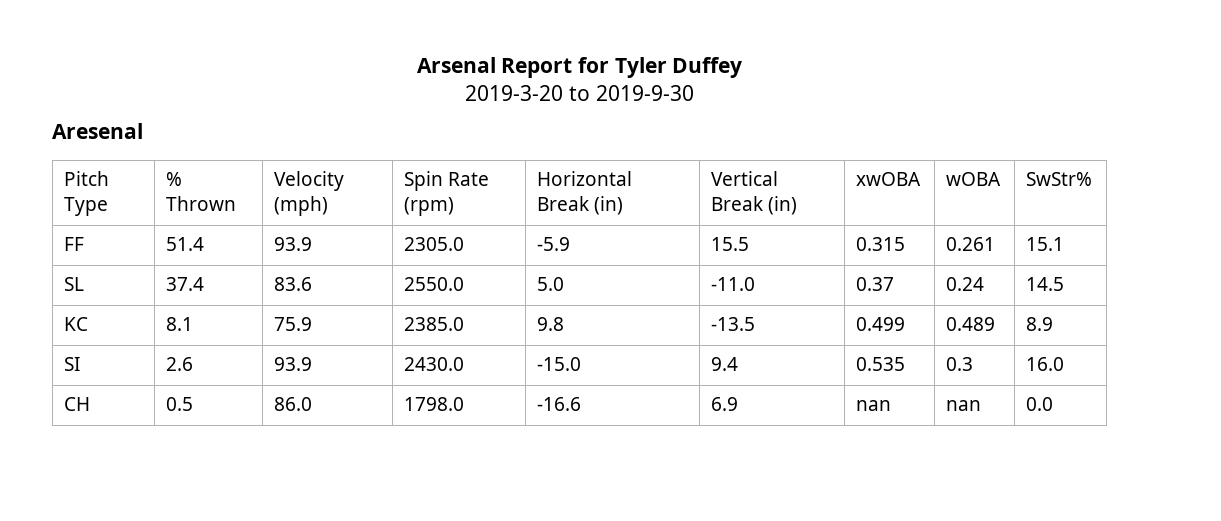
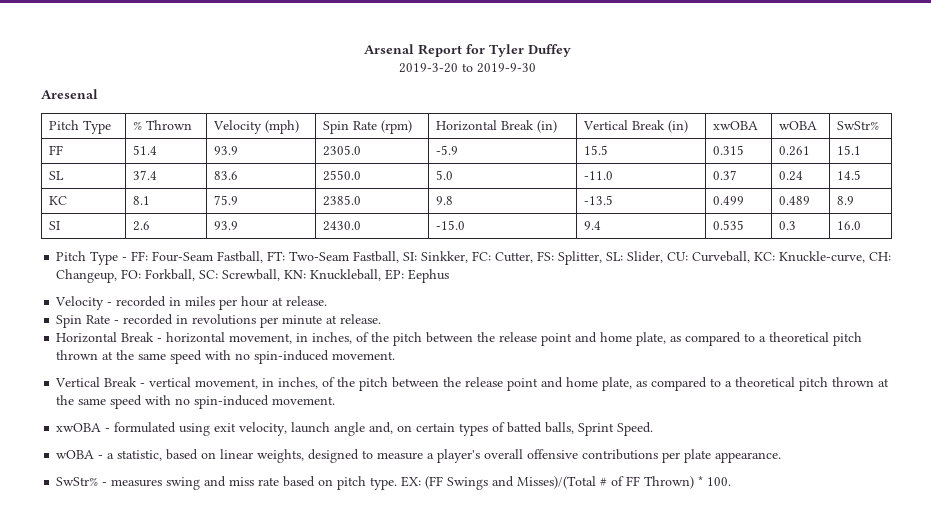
- CH | 0.5 | 86.0 | 1798.0 | -16.6 | 6.9 | nan | nan | 0.0
+ Pitch Type - FF: Four-Seam Fastball, FT: Two-Seam Fastball, SI: Sinkker, FC: Cutter, FS: Splitter, SL: Slider, CU: Curveball, KC: Knuckle-curve, CH: Changeup, FO: Forkball, SC: Screwball, KN: Knuckleball, EP: Eephus
+ Velocity - recorded in miles per hour at release.
+ Spin Rate - recorded in revolutions per minute at release.
+ Horizontal Break - horizontal movement, in inches, of the pitch between the release point and home plate, as compared to a theoretical pitch thrown at the same speed with no spin-induced movement.
+ Vertical Break - vertical movement, in inches, of the pitch between the release point and home plate, as compared to a theoretical pitch thrown at the same speed with no spin-induced movement.
+ xwOBA - formulated using exit velocity, launch angle and, on certain types of batted balls, Sprint Speed.
+ wOBA - a statistic, based on linear weights, designed to measure a player's overall offensive contributions per plate appearance.
+ SwStr% - measures swing and miss rate based on pitch type. EX: (FF Swings and Misses)/(Total # of FF Thrown) * 100.

